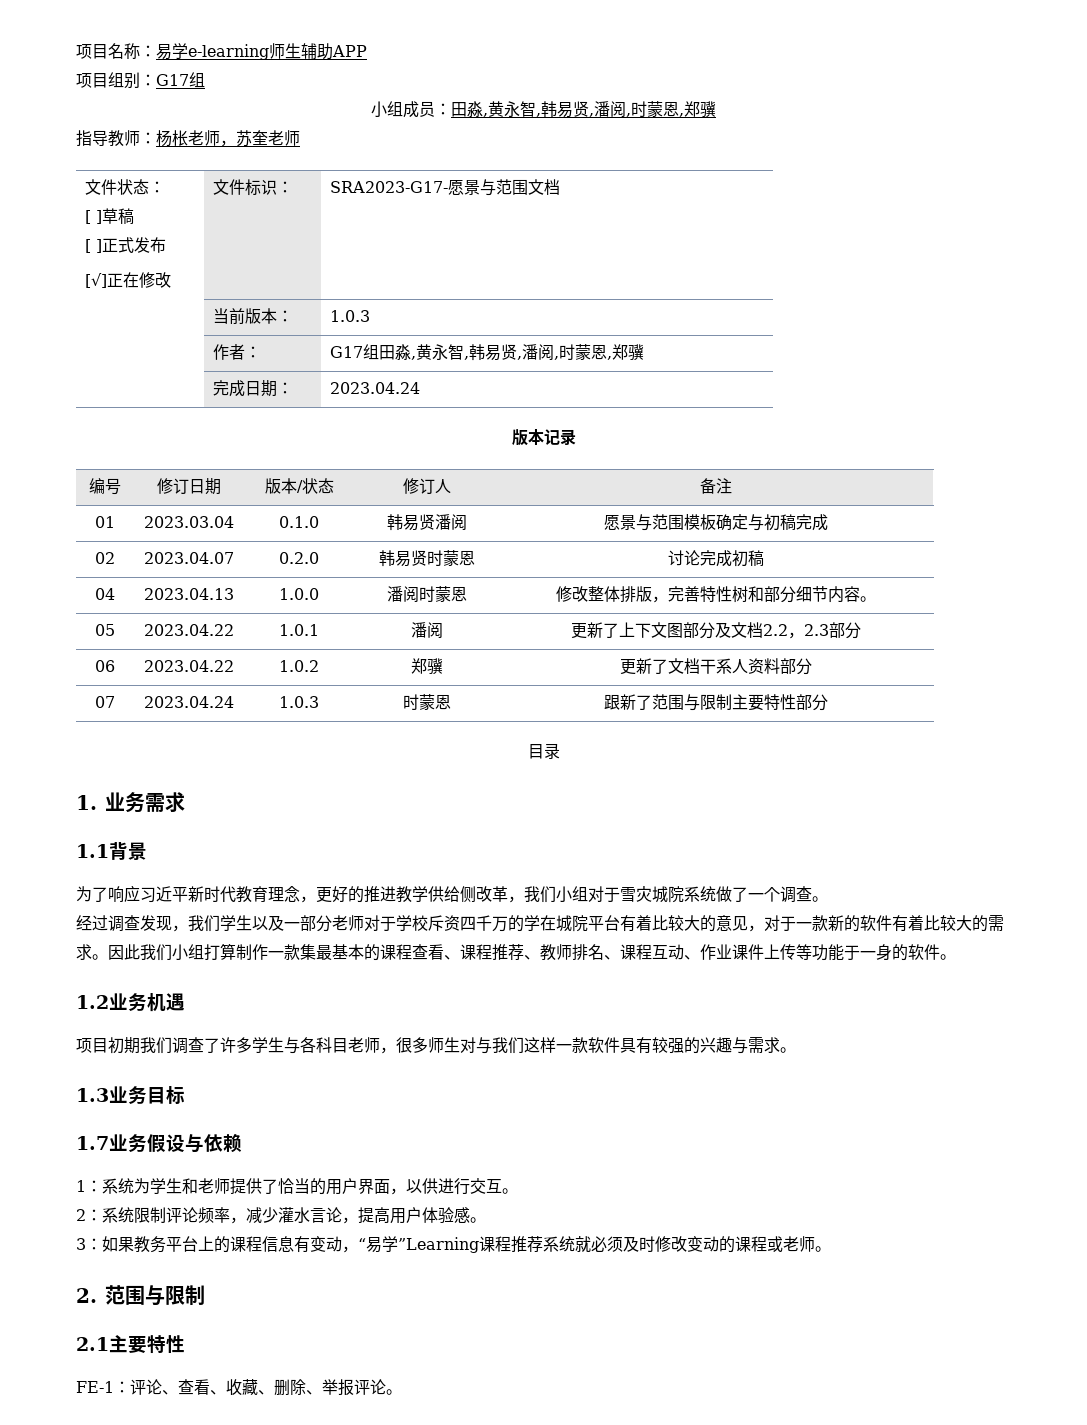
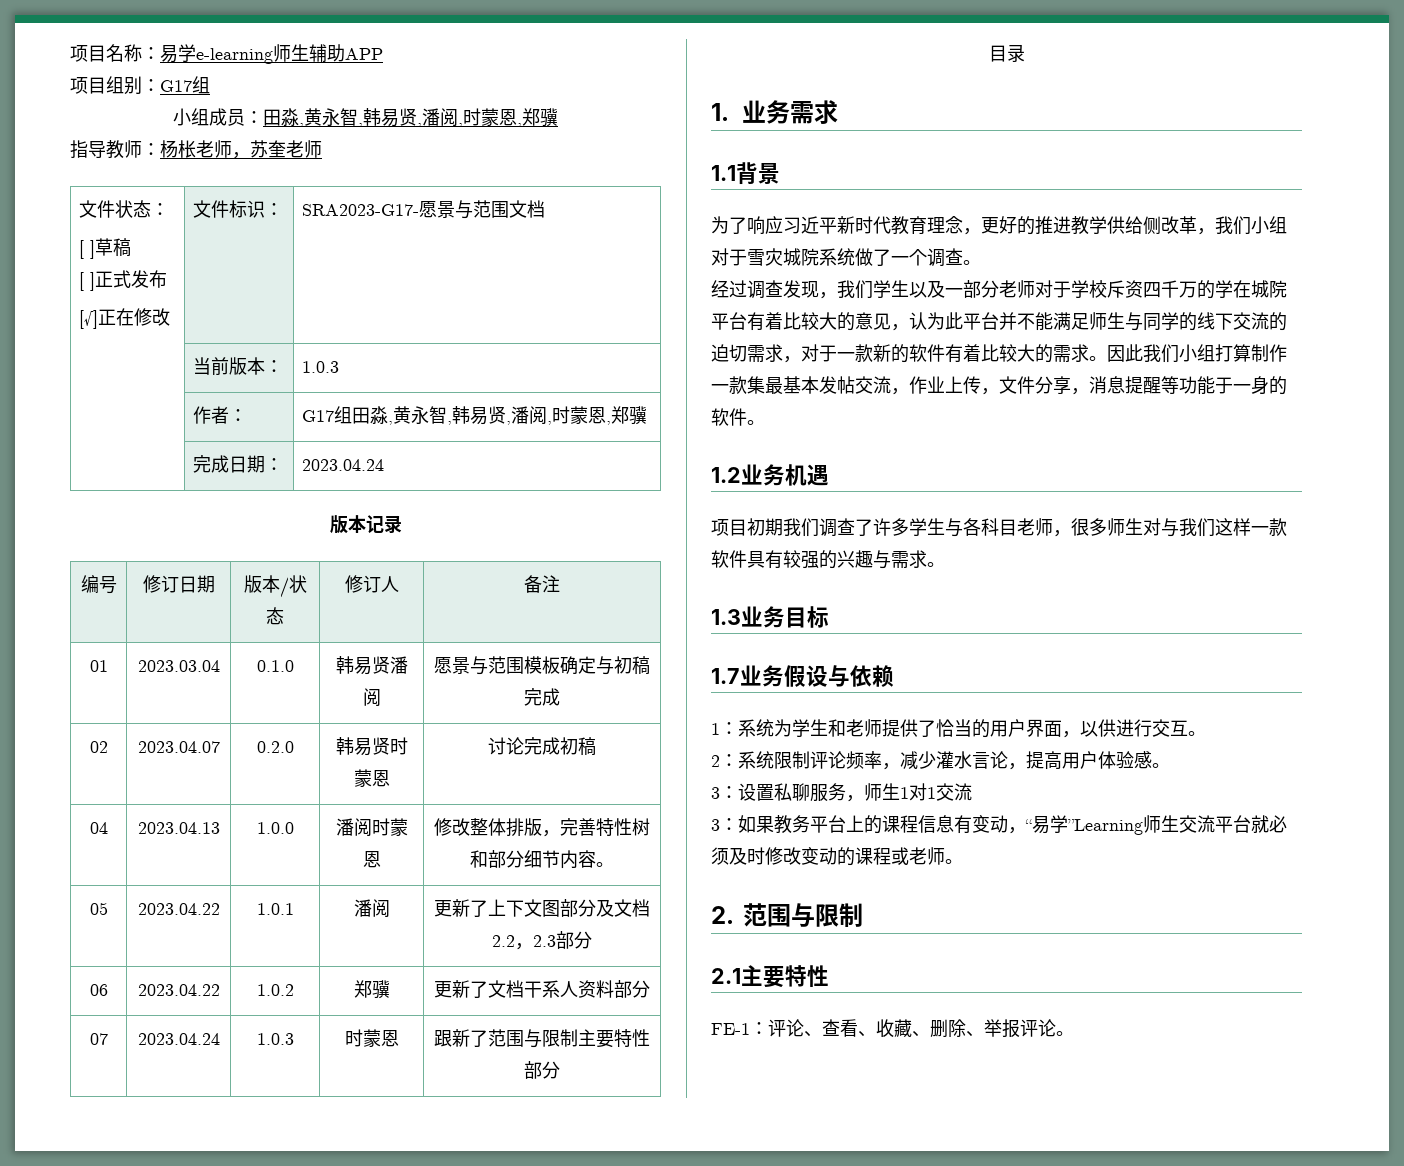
- 经过调查发现，我们学生以及一部分老师对于学校斥资四千万的学在城院平台有着比较大的意见，对于一款新的软件有着比较大的需求。
+ 经过调查发现，我们学生以及一部分老师对于学校斥资四千万的学在城院平台有着比较大的意见，认为此平台并不能满足师生与同学的线下交流的迫切需求，对于一款新的软件有着比较大的需求。
- 因此我们小组打算制作一款集最基本的课程查看、课程推荐、教师排名、课程互动、作业课件上传等功能于一身的软件。
+ 因此我们小组打算制作一款集最基本发帖交流，作业上传，文件分享，消息提醒等功能于一身的软件。
+ 3：设置私聊服务，师生1对1交流
- 3：如果教务平台上的课程信息有变动，“易学”Learning课程推荐系统就必须及时修改变动的课程或老师。
+ 3：如果教务平台上的课程信息有变动，“易学”Learning师生交流平台就必须及时修改变动的课程或老师。

